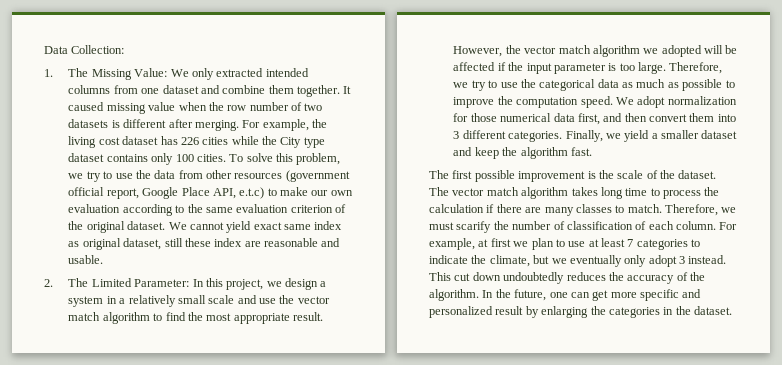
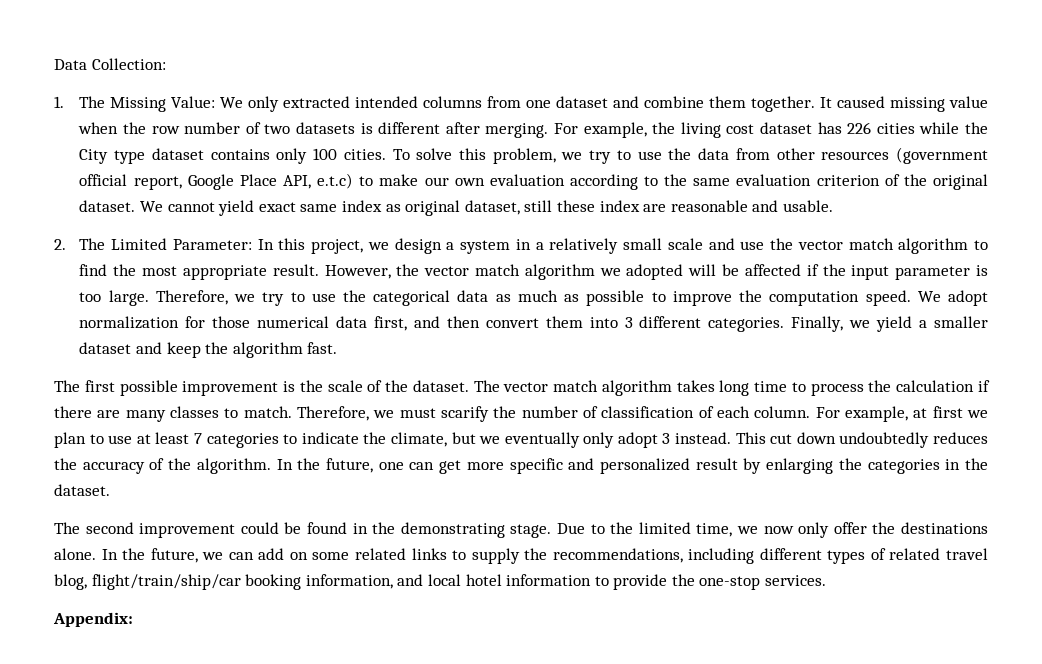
+ The second improvement could be found in the demonstrating stage. Due to the limited time, we now only offer the destinations alone. In the future, we can add on some related links to supply the recommendations, including different types of related travel blog, flight/train/ship/car booking information, and local hotel information to provide the one-stop services.
+ Appendix:

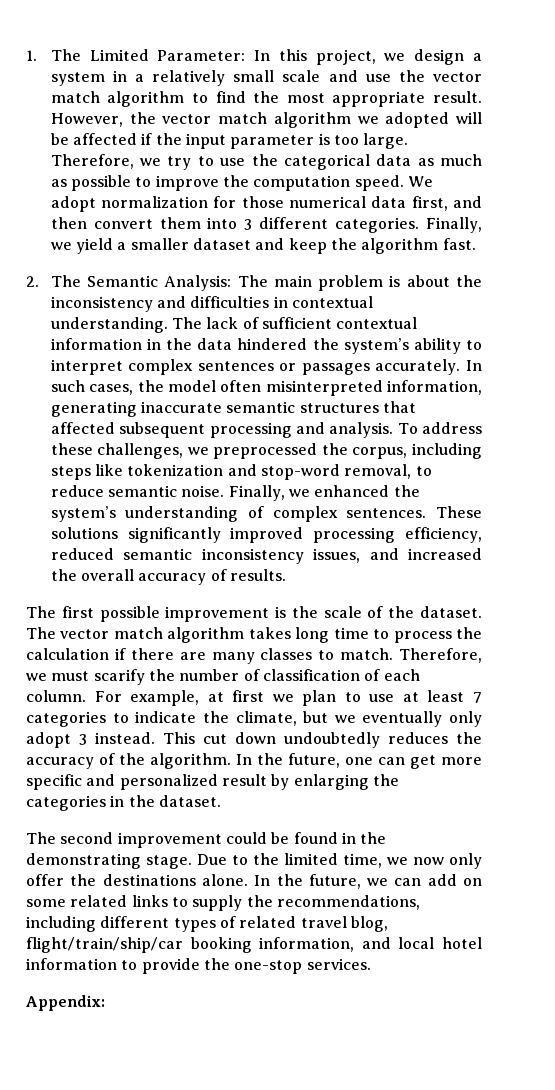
- Data Collection:
- 1. The Missing Value: We only extracted intended columns from one dataset and combine them together. It caused missing value when the row number of two datasets is different after merging. For example, the living cost dataset has 226 cities while the City type dataset contains only 100 cities. To solve this problem, we try to use the data from other resources (government official report, Google Place API, e.t.c) to make our own evaluation according to the same evaluation criterion of the original dataset. We cannot yield exact same index as original dataset, still these index are reasonable and usable.
- 2. The Limited Parameter: In this project, we design a system in a relatively small scale and use the vector match algorithm to find the most appropriate result.
+ 1. The Limited Parameter: In this project, we design a system in a relatively small scale and use the vector match algorithm to find the most appropriate result.
+ 2. The Semantic Analysis: The main problem is about the inconsistency and difficulties in contextual understanding. The lack of sufficient contextual information in the data hindered the system’s ability to interpret complex sentences or passages accurately. In such cases, the model often misinterpreted information, generating inaccurate semantic structures that affected subsequent processing and analysis. To address these challenges, we preprocessed the corpus, including steps like tokenization and stop-word removal, to reduce semantic noise. Finally, we enhanced the system’s understanding of complex sentences. These solutions significantly improved processing efficiency, reduced semantic inconsistency issues, and increased the overall accuracy of results.

